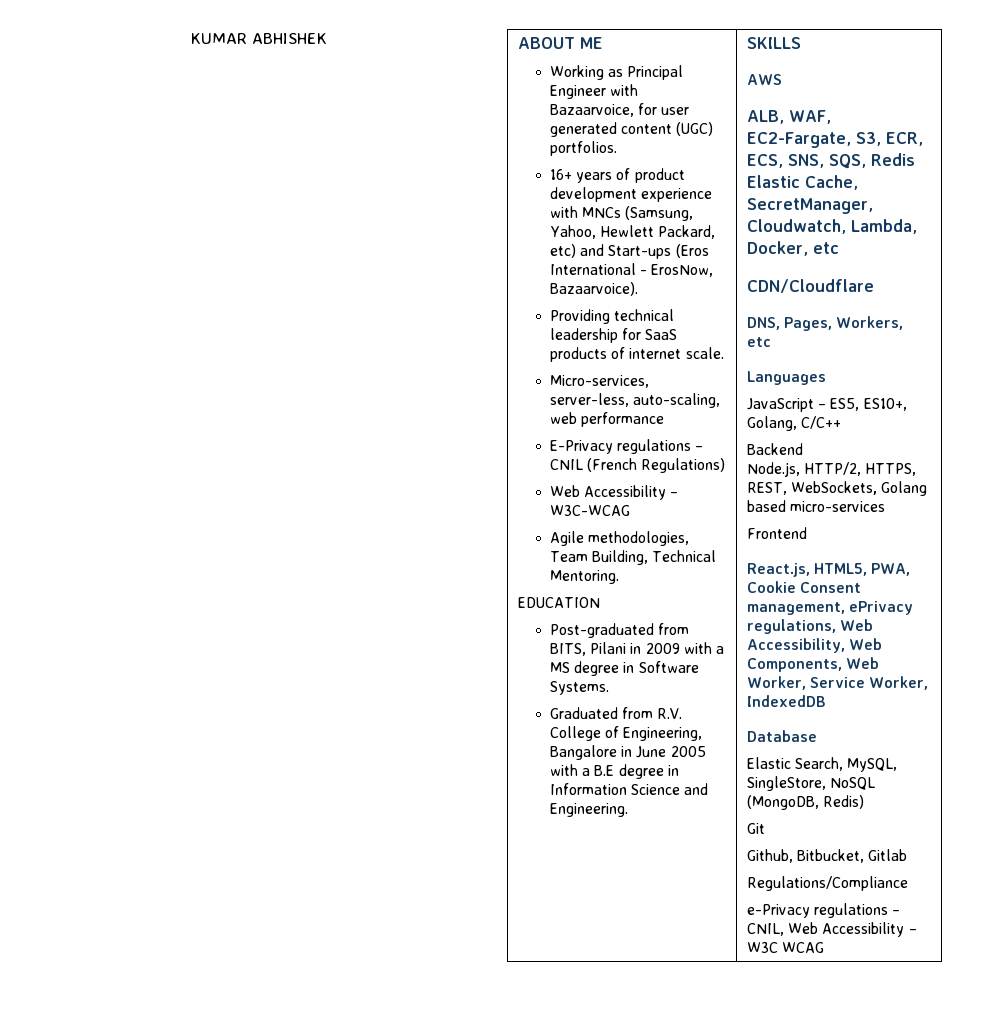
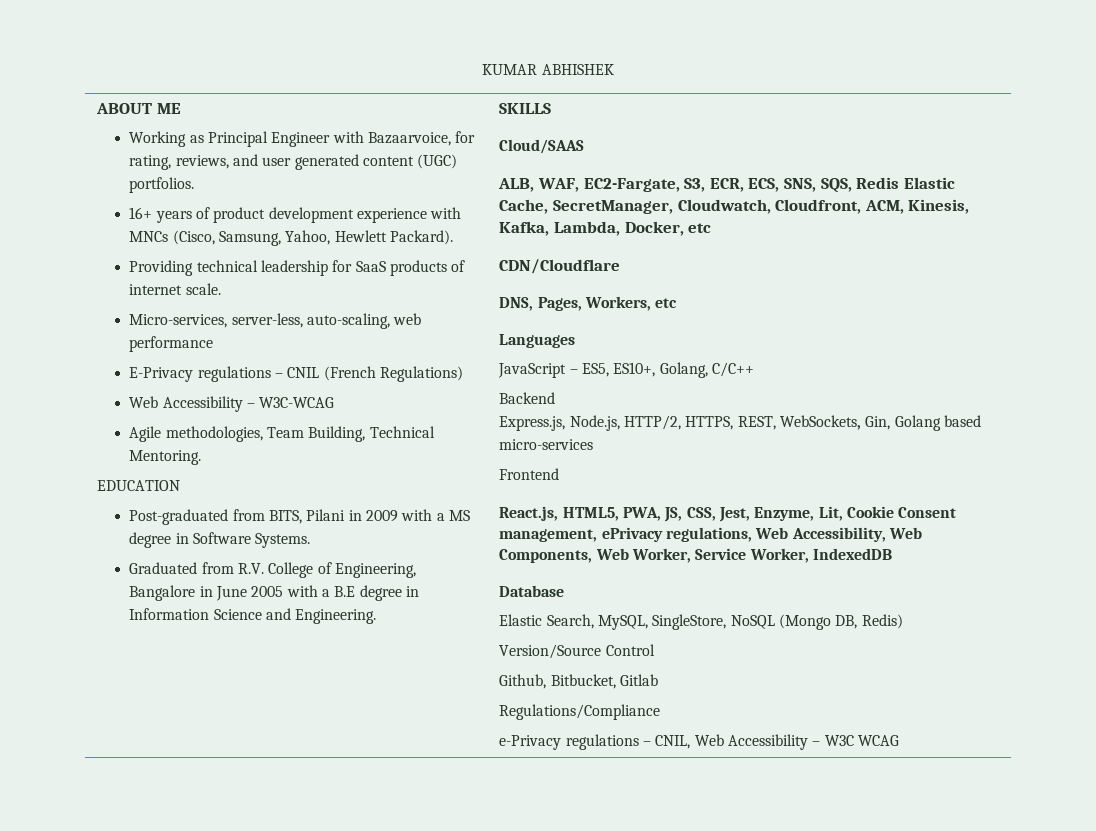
- Working as Principal Engineer with Bazaarvoice, for user generated content (UGC) portfolios.
+ Working as Principal Engineer with Bazaarvoice, for rating, reviews, and user generated content (UGC) portfolios.
- 16+ years of product development experience with MNCs (Samsung, Yahoo, Hewlett Packard, etc) and Start-ups (Eros International - ErosNow, Bazaarvoice).
+ 16+ years of product development experience with MNCs (Cisco, Samsung, Yahoo, Hewlett Packard).
- AWS
+ Cloud/SAAS
- ALB, WAF, EC2-Fargate, S3, ECR, ECS, SNS, SQS, Redis Elastic Cache, SecretManager, Cloudwatch, Lambda, Docker, etc
+ ALB, WAF, EC2-Fargate, S3, ECR, ECS, SNS, SQS, Redis Elastic Cache, SecretManager, Cloudwatch, Cloudfront, ACM, Kinesis, Kafka, Lambda, Docker, etc
- Node.js, HTTP/2, HTTPS, REST, WebSockets, Golang based micro-services
+ Express.js, Node.js, HTTP/2, HTTPS, REST, WebSockets, Gin, Golang based micro-services
- React.js, HTML5, PWA, Cookie Consent management, ePrivacy regulations, Web Accessibility, Web Components, Web Worker, Service Worker, IndexedDB
+ React.js, HTML5, PWA, JS, CSS, Jest, Enzyme, Lit, Cookie Consent management, ePrivacy regulations, Web Accessibility, Web Components, Web Worker, Service Worker, IndexedDB
- Elastic Search, MySQL, SingleStore, NoSQL (MongoDB, Redis)
+ Elastic Search, MySQL, SingleStore, NoSQL (Mongo DB, Redis)
- Git
+ Version/Source Control

